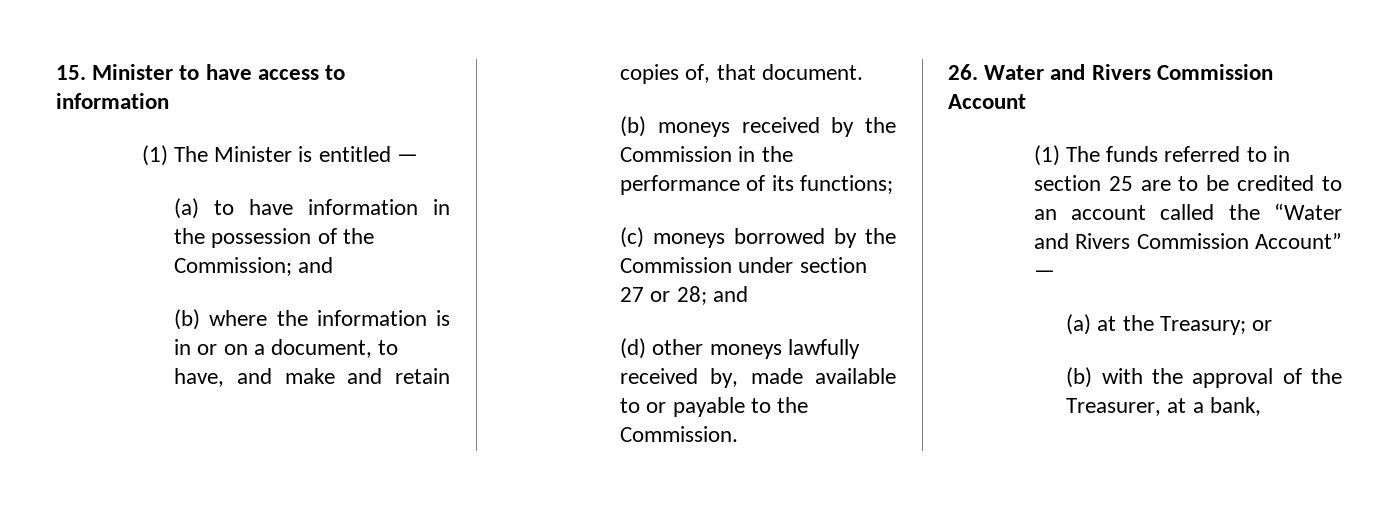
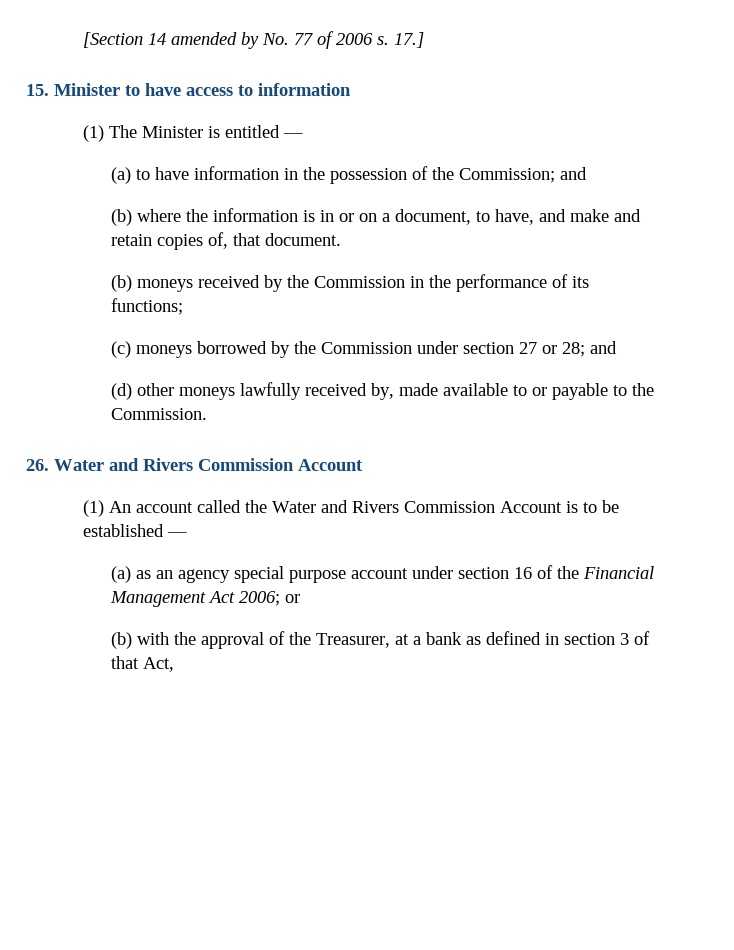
+ [Section 14 amended by No. 77 of 2006 s. 17.]
- (1) The funds referred to in section 25 are to be credited to an account called the “Water and Rivers Commission Account” —
- (a) at the Treasury; or
+ (1) An account called the Water and Rivers Commission Account is to be established —
+ (a) as an agency special purpose account under section 16 of the Financial Management Act 2006; or
- (b) with the approval of the Treasurer, at a bank,
+ (b) with the approval of the Treasurer, at a bank as defined in section 3 of that Act,

